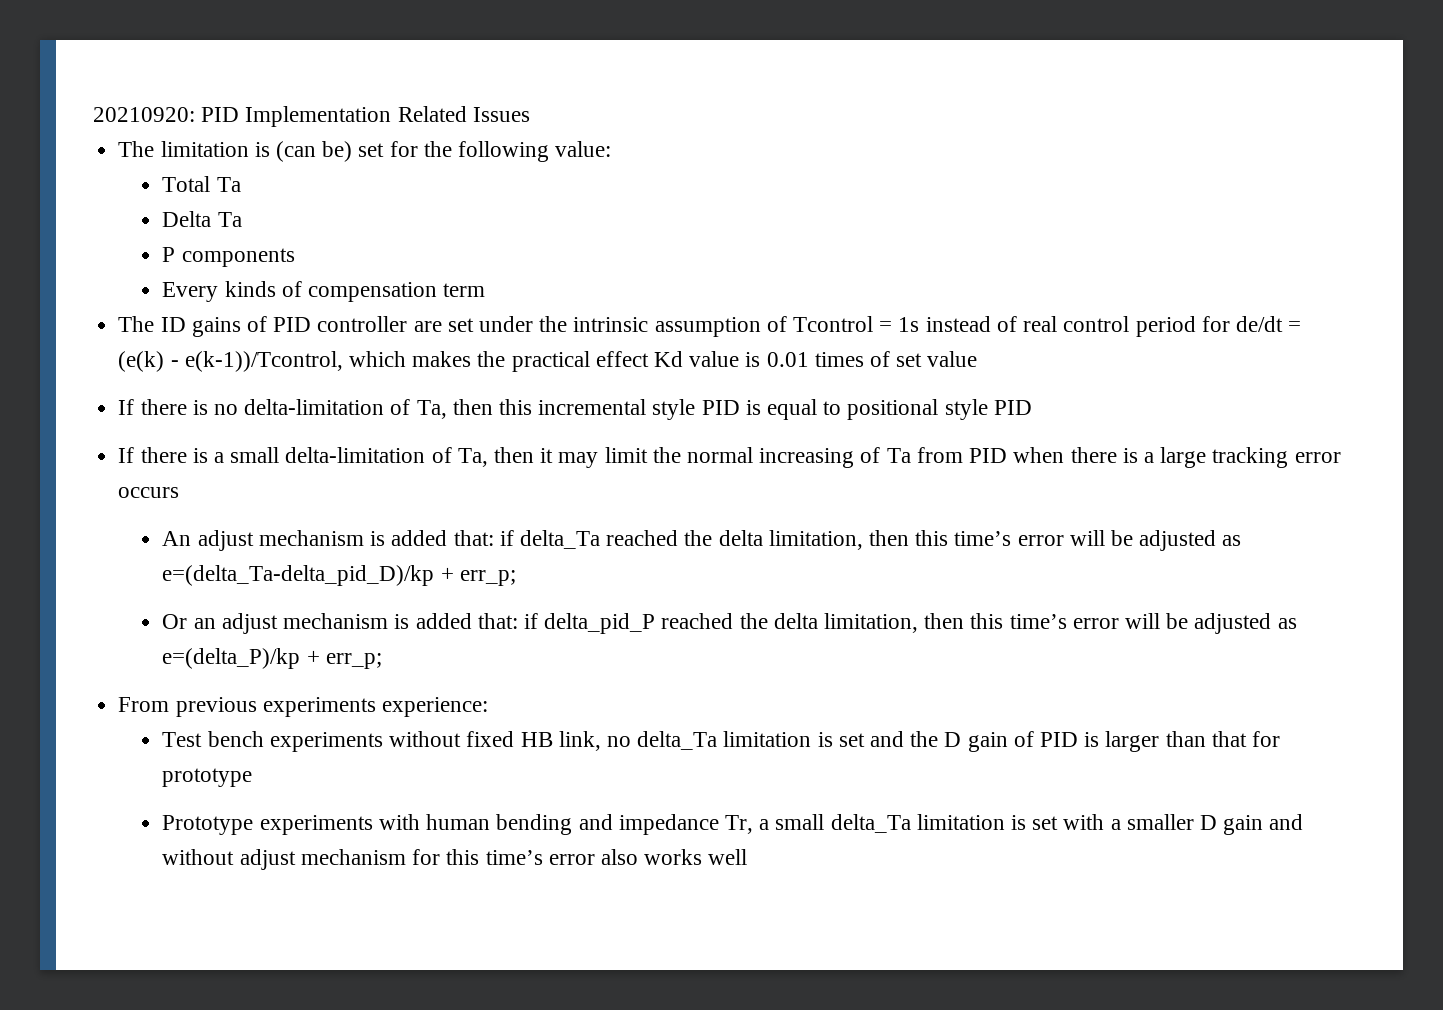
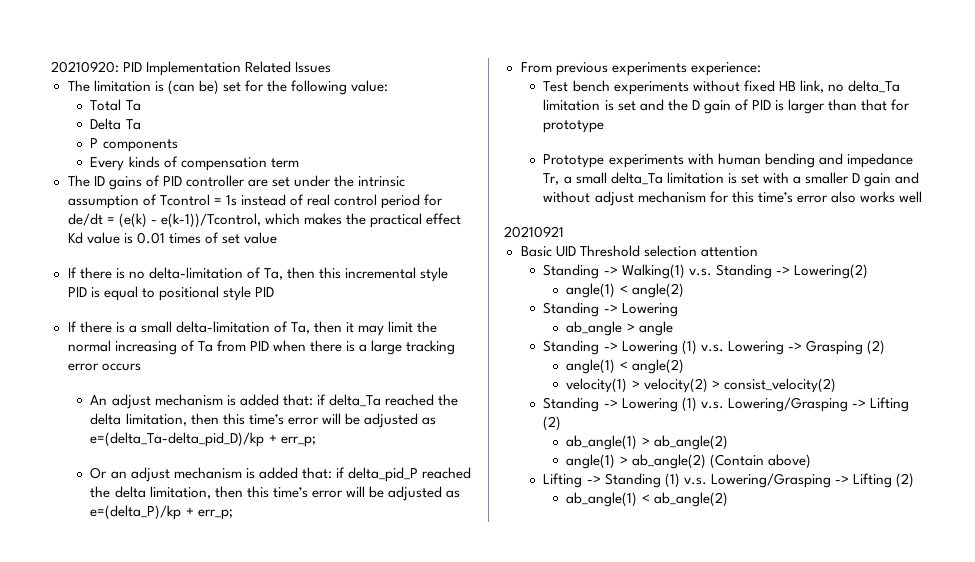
+ 20210921
+ Basic UID Threshold selection attention
+ Standing -> Walking(1) v.s. Standing -> Lowering(2)
+ angle(1) < angle(2)
+ Standing -> Lowering
+ ab_angle > angle
+ Standing -> Lowering (1) v.s. Lowering -> Grasping (2)
+ angle(1) < angle(2)
+ velocity(1) > velocity(2) > consist_velocity(2)
+ Standing -> Lowering (1) v.s. Lowering/Grasping -> Lifting (2)
+ ab_angle(1) > ab_angle(2)
+ angle(1) > ab_angle(2) (Contain above)
+ Lifting -> Standing (1) v.s. Lowering/Grasping -> Lifting (2)
+ ab_angle(1) < ab_angle(2)

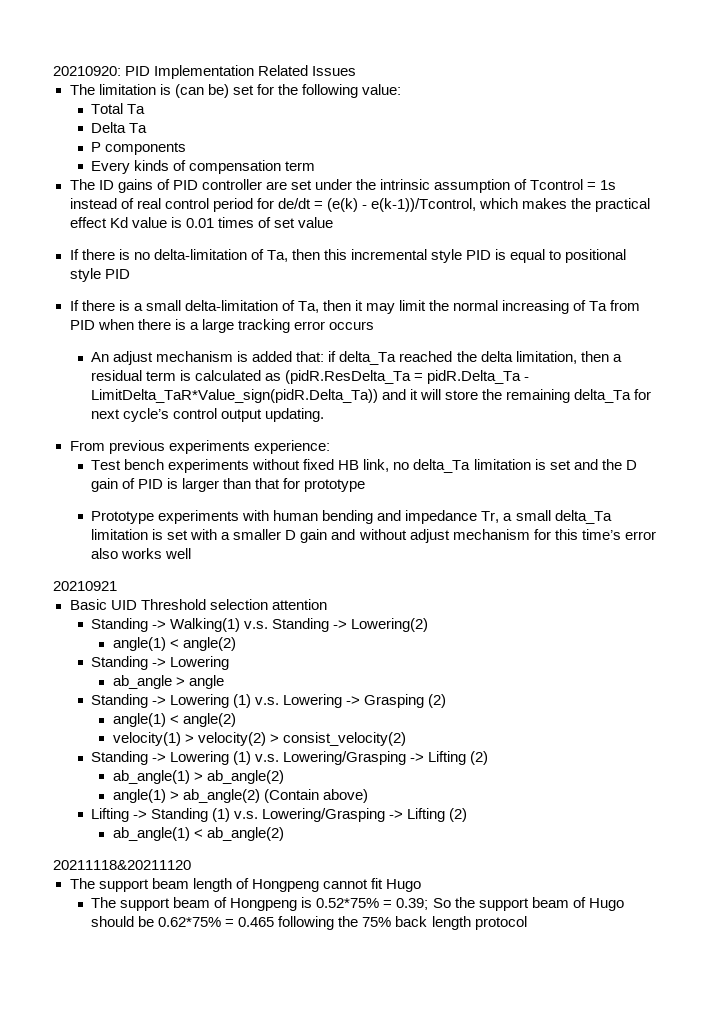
- An adjust mechanism is added that: if delta_Ta reached the delta limitation, then this time’s error will be adjusted as e=(delta_Ta-delta_pid_D)/kp + err_p;
- Or an adjust mechanism is added that: if delta_pid_P reached the delta limitation, then this time’s error will be adjusted as e=(delta_P)/kp + err_p;
+ An adjust mechanism is added that: if delta_Ta reached the delta limitation, then a residual term is calculated as (pidR.ResDelta_Ta = pidR.Delta_Ta - LimitDelta_TaR*Value_sign(pidR.Delta_Ta)) and it will store the remaining delta_Ta for next cycle’s control output updating.
+ 20211118&20211120
+ The support beam length of Hongpeng cannot fit Hugo
+ The support beam of Hongpeng is 0.52*75% = 0.39; So the support beam of Hugo should be 0.62*75% = 0.465 following the 75% back length protocol

